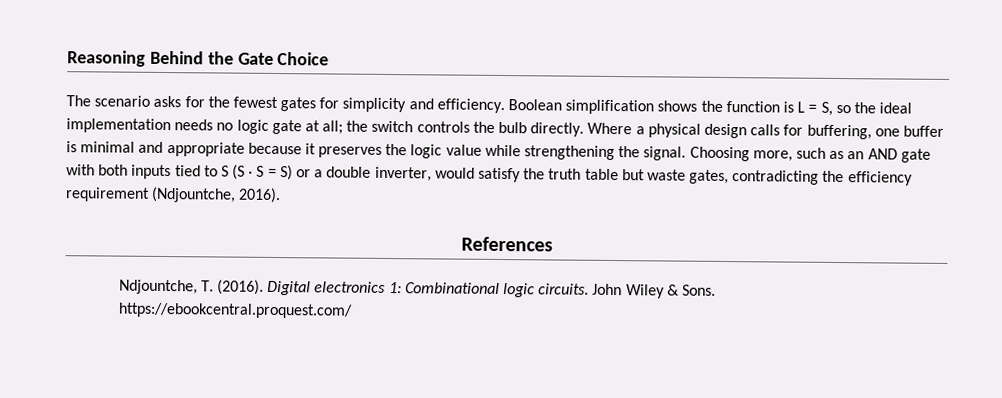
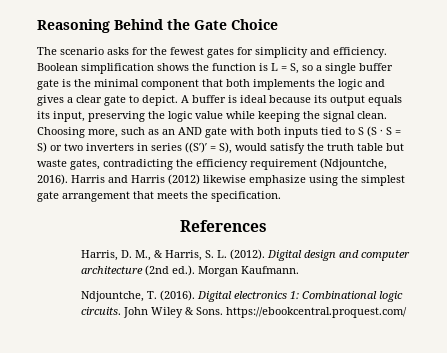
- Boolean simplification shows the function is L = S, so the ideal implementation needs no logic gate at all; the switch controls the bulb directly. Where a physical design calls for buffering, one buffer is minimal and appropriate because it preserves the logic value while strengthening the signal.
+ Boolean simplification shows the function is L = S, so a single buffer gate is the minimal component that both implements the logic and gives a clear gate to depict. A buffer is ideal because its output equals its input, preserving the logic value while keeping the signal clean.
- Choosing more, such as an AND gate with both inputs tied to S (S · S = S) or a double inverter, would satisfy the truth table but waste gates, contradicting the efficiency requirement (Ndjountche, 2016).
+ Choosing more, such as an AND gate with both inputs tied to S (S · S = S) or two inverters in series ((S′)′ = S), would satisfy the truth table but waste gates, contradicting the efficiency requirement (Ndjountche, 2016). Harris and Harris (2012) likewise emphasize using the simplest gate arrangement that meets the specification.
  References
+ Harris, D. M., & Harris, S. L. (2012). Digital design and computer architecture (2nd ed.). Morgan Kaufmann.

